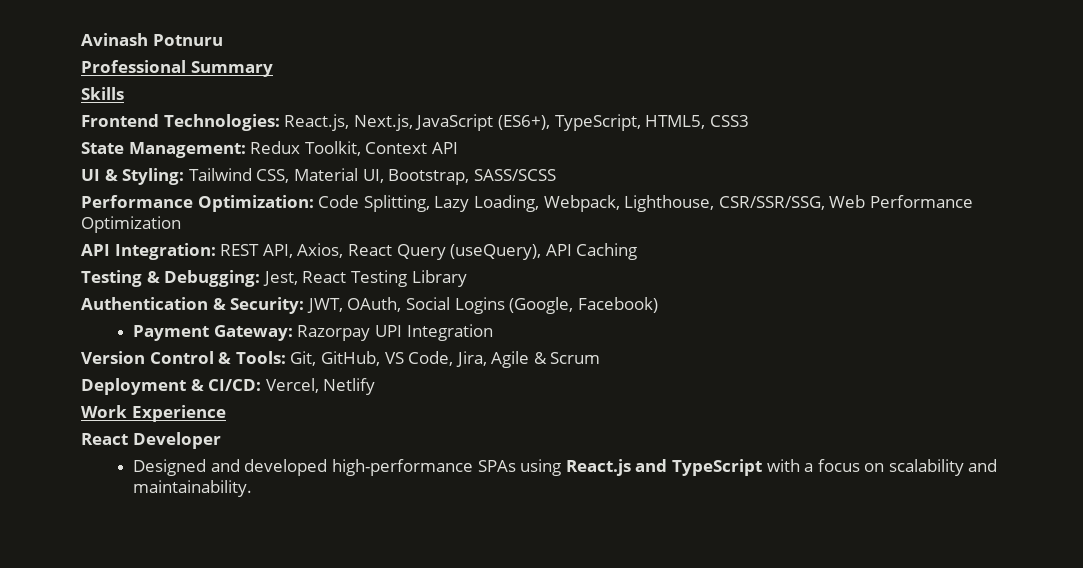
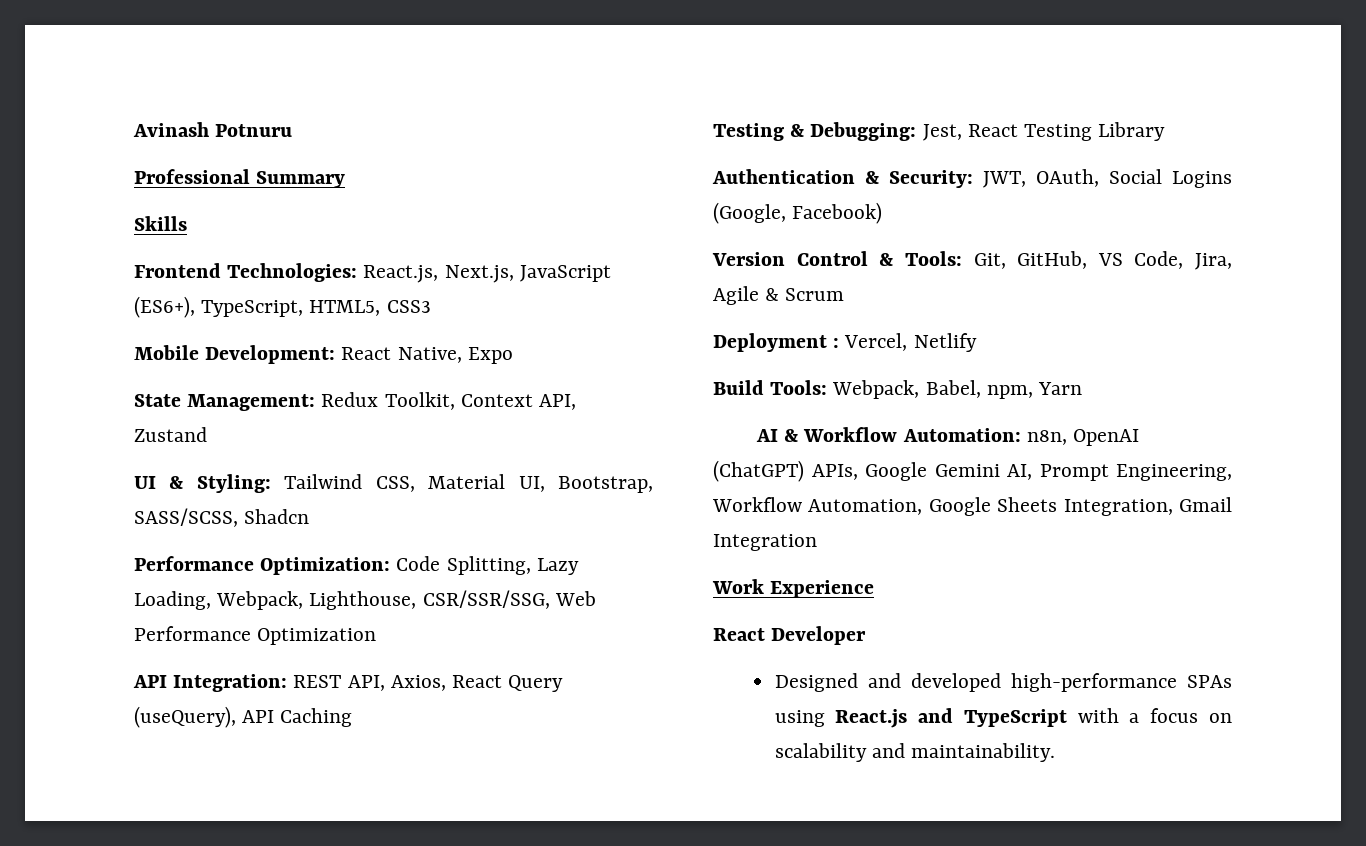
+ Mobile Development: React Native, Expo
- State Management: Redux Toolkit, Context API
+ State Management: Redux Toolkit, Context API, Zustand
- UI & Styling: Tailwind CSS, Material UI, Bootstrap, SASS/SCSS
+ UI & Styling: Tailwind CSS, Material UI, Bootstrap, SASS/SCSS, Shadcn
- Payment Gateway: Razorpay UPI Integration
- Deployment & CI/CD: Vercel, Netlify
+ Deployment : Vercel, Netlify
+ Build Tools: Webpack, Babel, npm, Yarn
+ AI & Workflow Automation: n8n, OpenAI (ChatGPT) APIs, Google Gemini AI, Prompt Engineering, Workflow Automation, Google Sheets Integration, Gmail Integration

